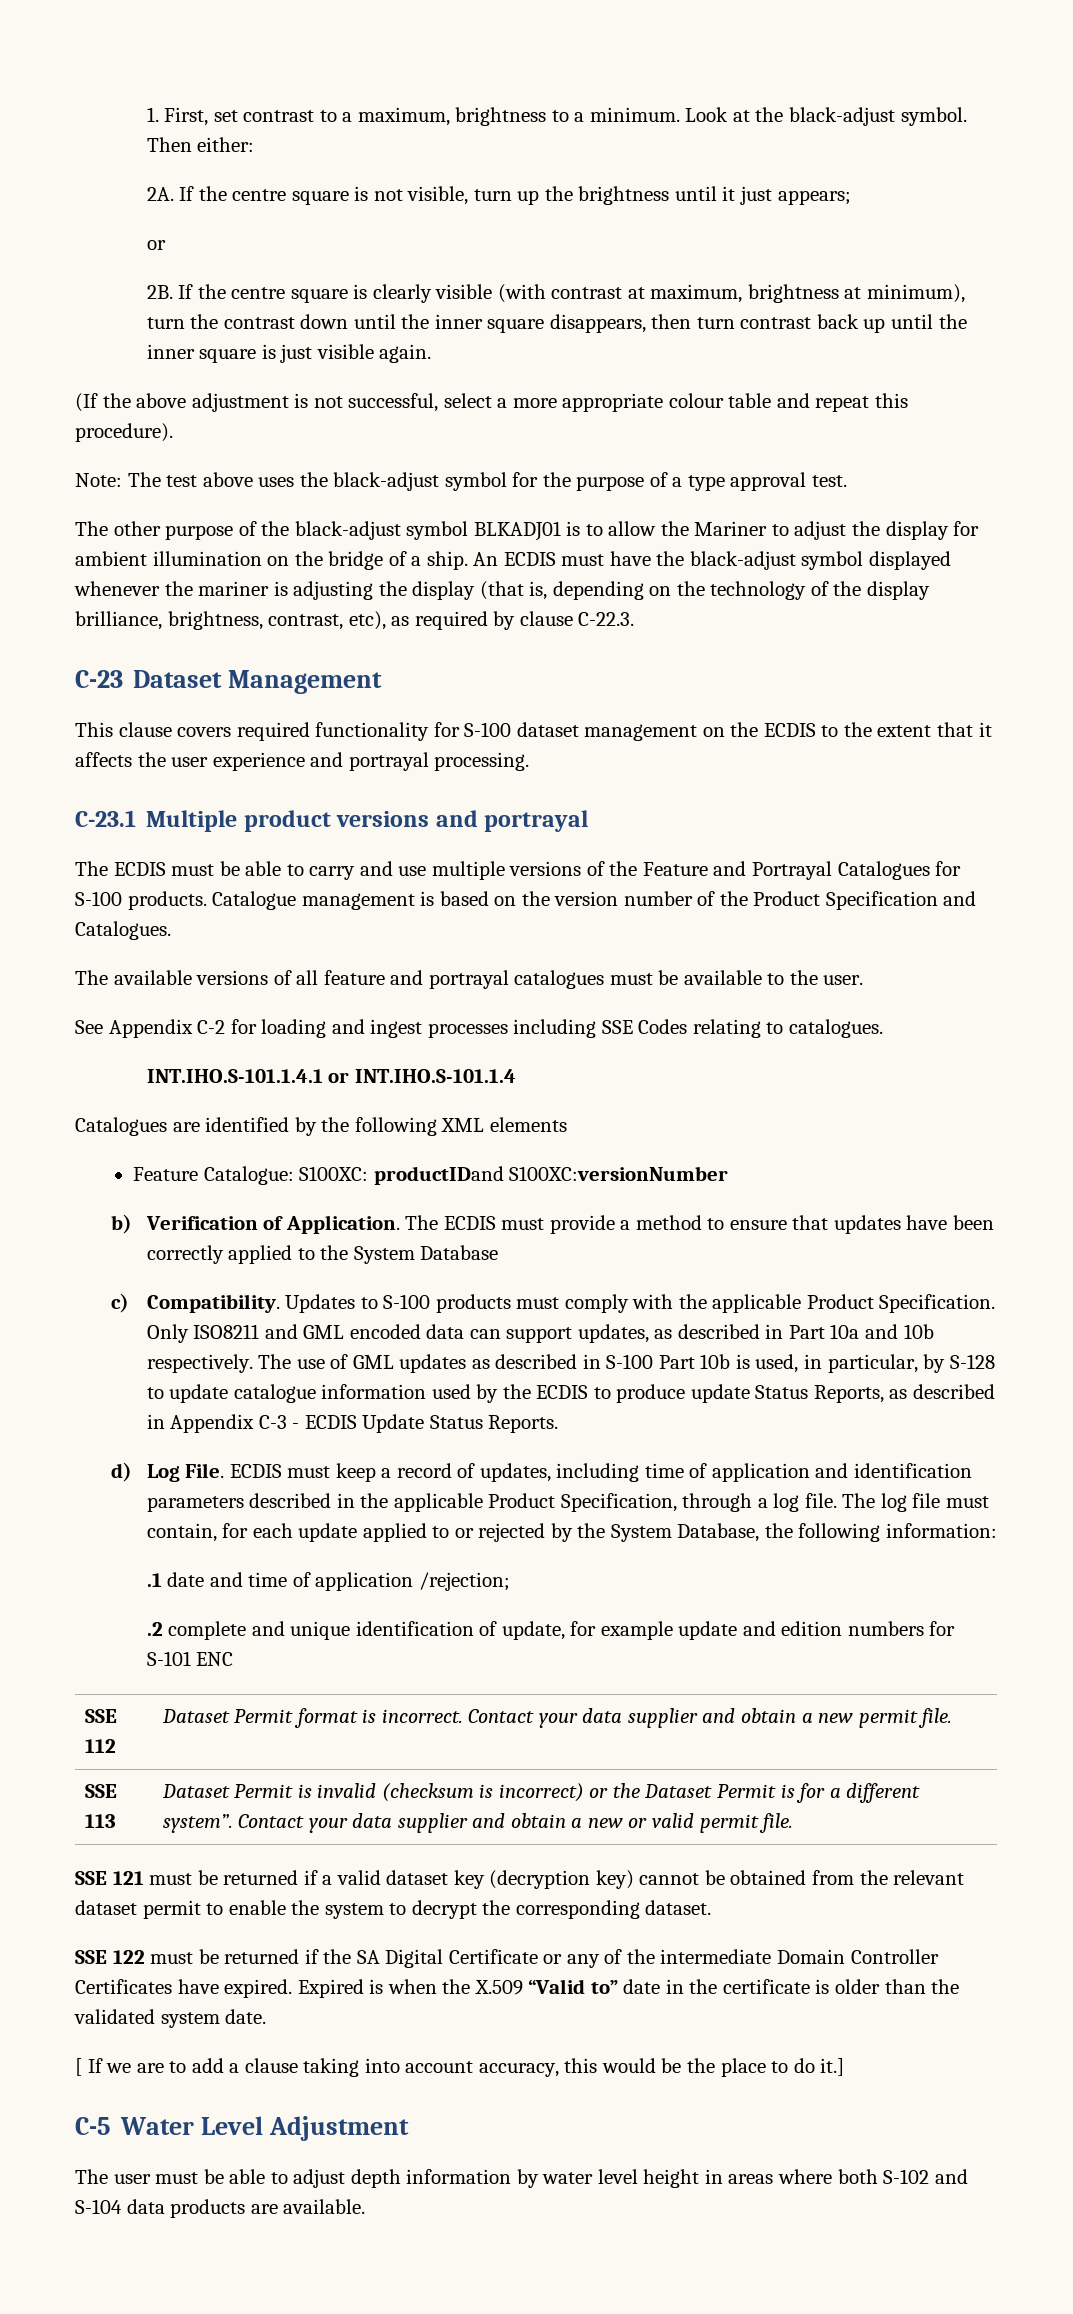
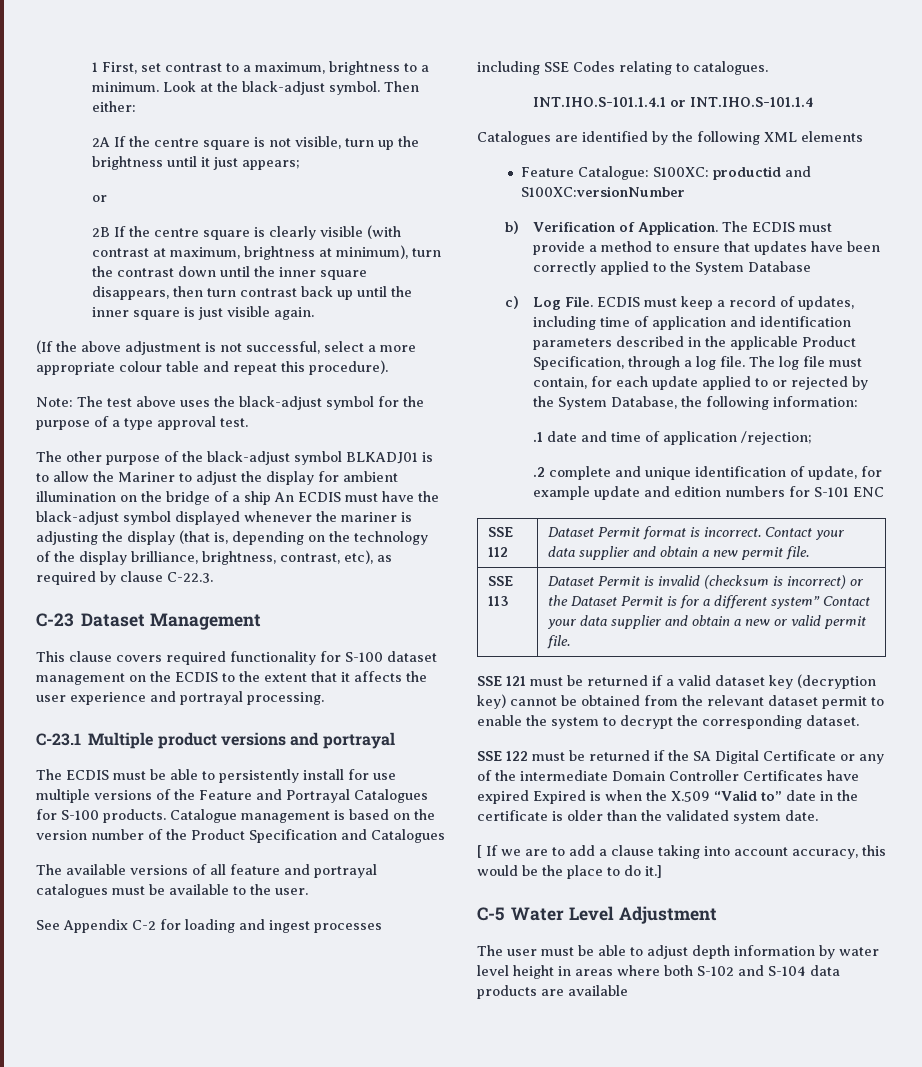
- 1. First, set contrast to a maximum, brightness to a minimum.
+ 1 First, set contrast to a maximum, brightness to a minimum.
- 2A. If the centre square is not visible, turn up the brightness until it just appears;
+ 2A If the centre square is not visible, turn up the brightness until it just appears;
- 2B. If the centre square is clearly visible (with contrast at maximum, brightness at minimum), turn the contrast down until the inner square disappears, then turn contrast back up until the inner square is just visible again.
+ 2B If the centre square is clearly visible (with contrast at maximum, brightness at minimum), turn the contrast down until the inner square disappears, then turn contrast back up until the inner square is just visible again.
- The other purpose of the black-adjust symbol BLKADJ01 is to allow the Mariner to adjust the display for ambient illumination on the bridge of a ship. An ECDIS must have the black-adjust symbol displayed whenever the mariner is adjusting the display (that is, depending on the technology of the display brilliance, brightness, contrast, etc), as required by clause C-22.3.
+ The other purpose of the black-adjust symbol BLKADJ01 is to allow the Mariner to adjust the display for ambient illumination on the bridge of a ship An ECDIS must have the black-adjust symbol displayed whenever the mariner is adjusting the display (that is, depending on the technology of the display brilliance, brightness, contrast, etc), as required by clause C-22.3.
- The ECDIS must be able to carry and use multiple versions of the Feature and Portrayal Catalogues for S-100 products.
+ The ECDIS must be able to persistently install for use multiple versions of the Feature and Portrayal Catalogues for S-100 products.
- Catalogue management is based on the version number of the Product Specification and Catalogues.
+ Catalogue management is based on the version number of the Product Specification and Catalogues
- Feature Catalogue: S100XC: productIDand S100XC:versionNumber
+ Feature Catalogue: S100XC: productid and S100XC:versionNumber
- c) Compatibility. Updates to S-100 products must comply with the applicable Product Specification. Only ISO8211 and GML encoded data can support updates, as described in Part 10a and 10b respectively. The use of GML updates as described in S-100 Part 10b is used, in particular, by S-128 to update catalogue information used by the ECDIS to produce update Status Reports, as described in Appendix C-3 - ECDIS Update Status Reports.
- d) Log File.
+ c) Log File.
- SSE 113 | Dataset Permit is invalid (checksum is incorrect) or the Dataset Permit is for a different system”. Contact your data supplier and obtain a new or valid permit file.
+ SSE 113 | Dataset Permit is invalid (checksum is incorrect) or the Dataset Permit is for a different system” Contact your data supplier and obtain a new or valid permit file.
- SSE 122 must be returned if the SA Digital Certificate or any of the intermediate Domain Controller Certificates have expired. Expired is when the X.509 “Valid to” date in the certificate is older than the validated system date.
+ SSE 122 must be returned if the SA Digital Certificate or any of the intermediate Domain Controller Certificates have expired Expired is when the X.509 “Valid to” date in the certificate is older than the validated system date.
- The user must be able to adjust depth information by water level height in areas where both S-102 and S-104 data products are available.
+ The user must be able to adjust depth information by water level height in areas where both S-102 and S-104 data products are available

